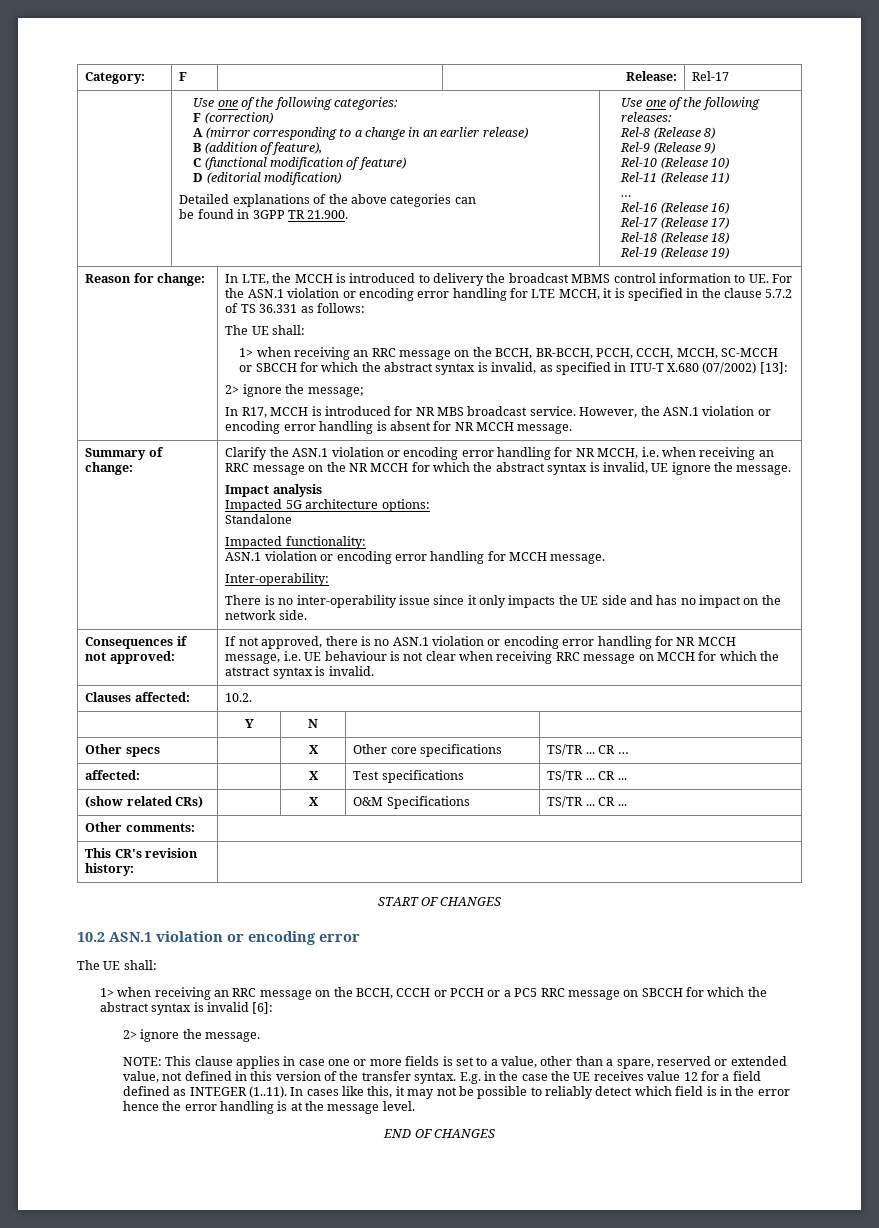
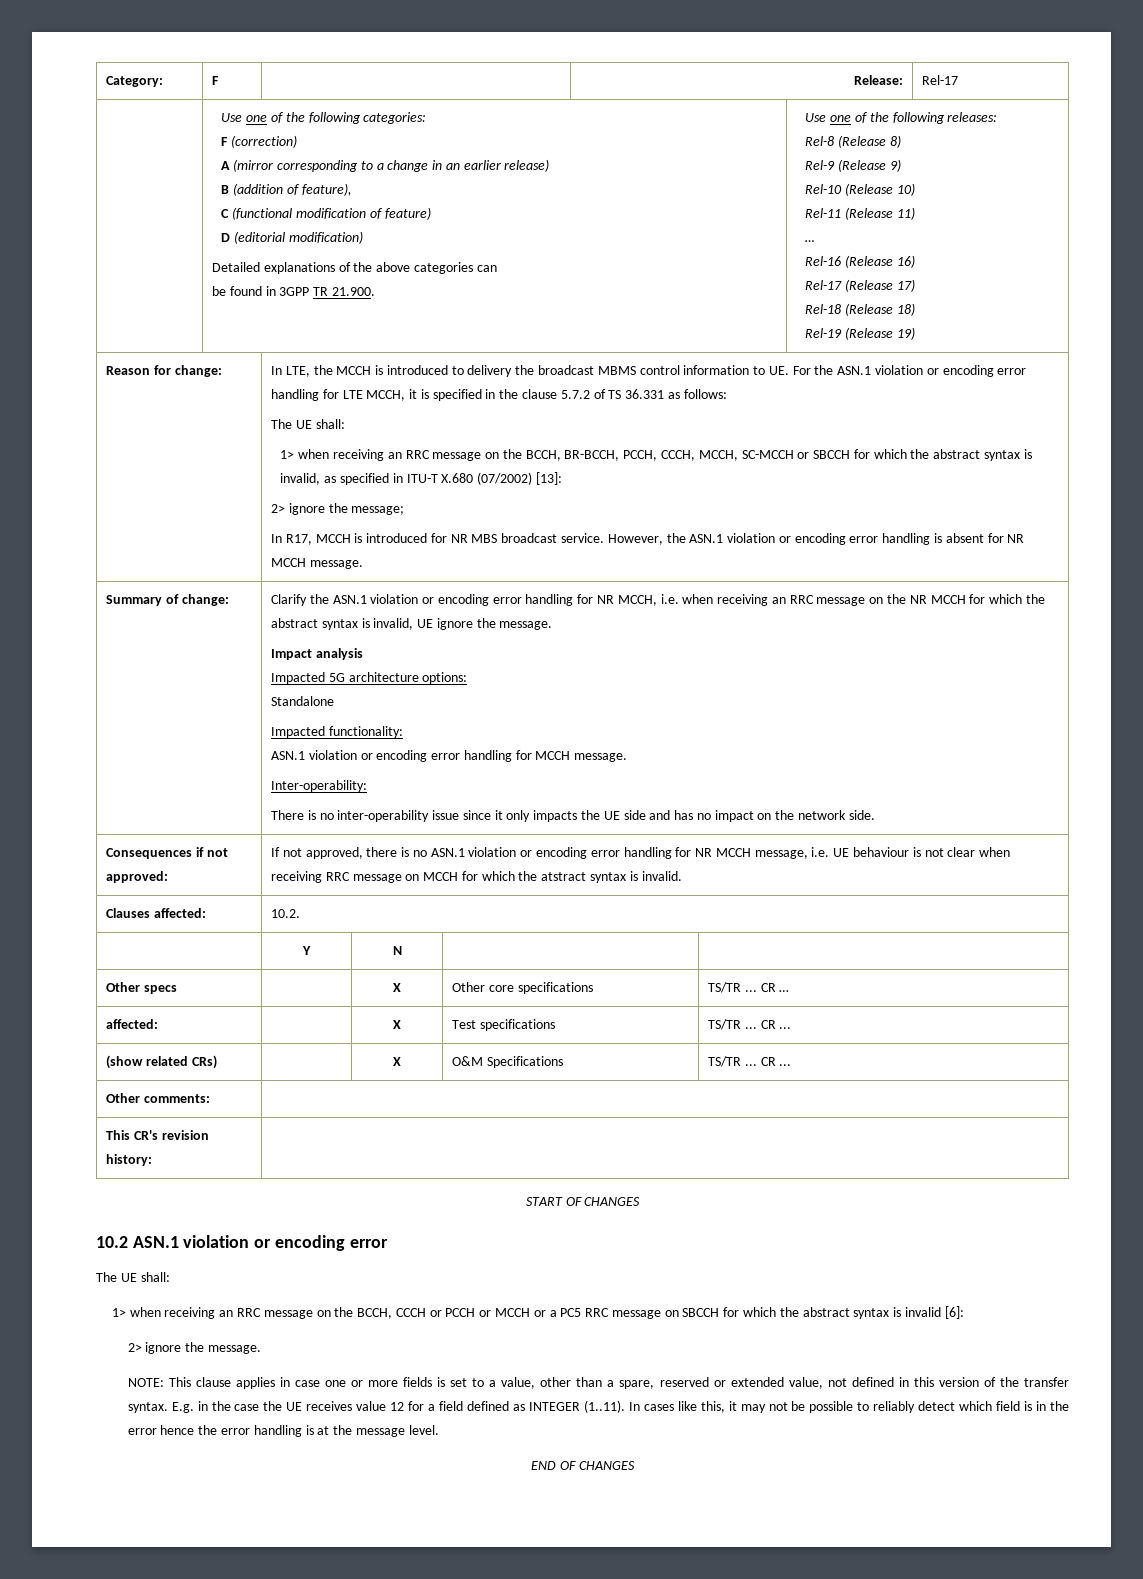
- 1> when receiving an RRC message on the BCCH, CCCH or PCCH or a PC5 RRC message on SBCCH for which the abstract syntax is invalid [6]:
+ 1> when receiving an RRC message on the BCCH, CCCH or PCCH or MCCH or a PC5 RRC message on SBCCH for which the abstract syntax is invalid [6]:

